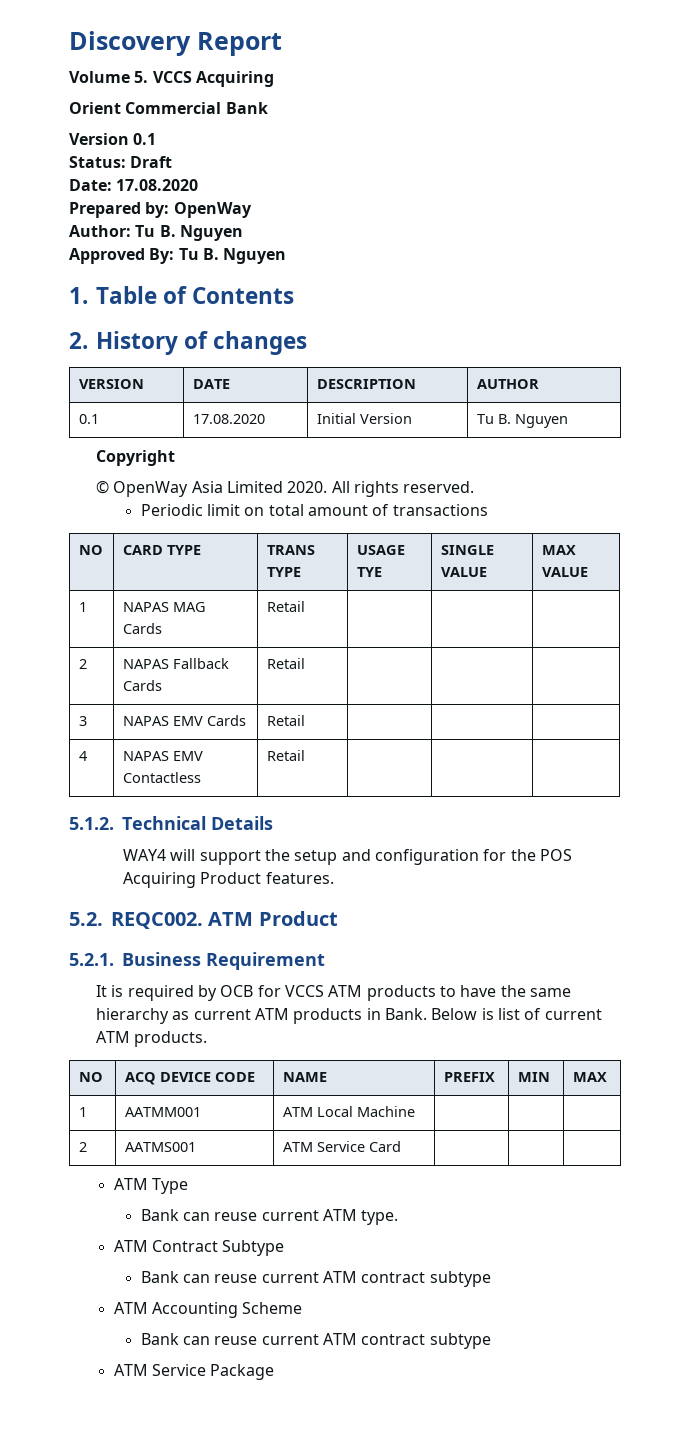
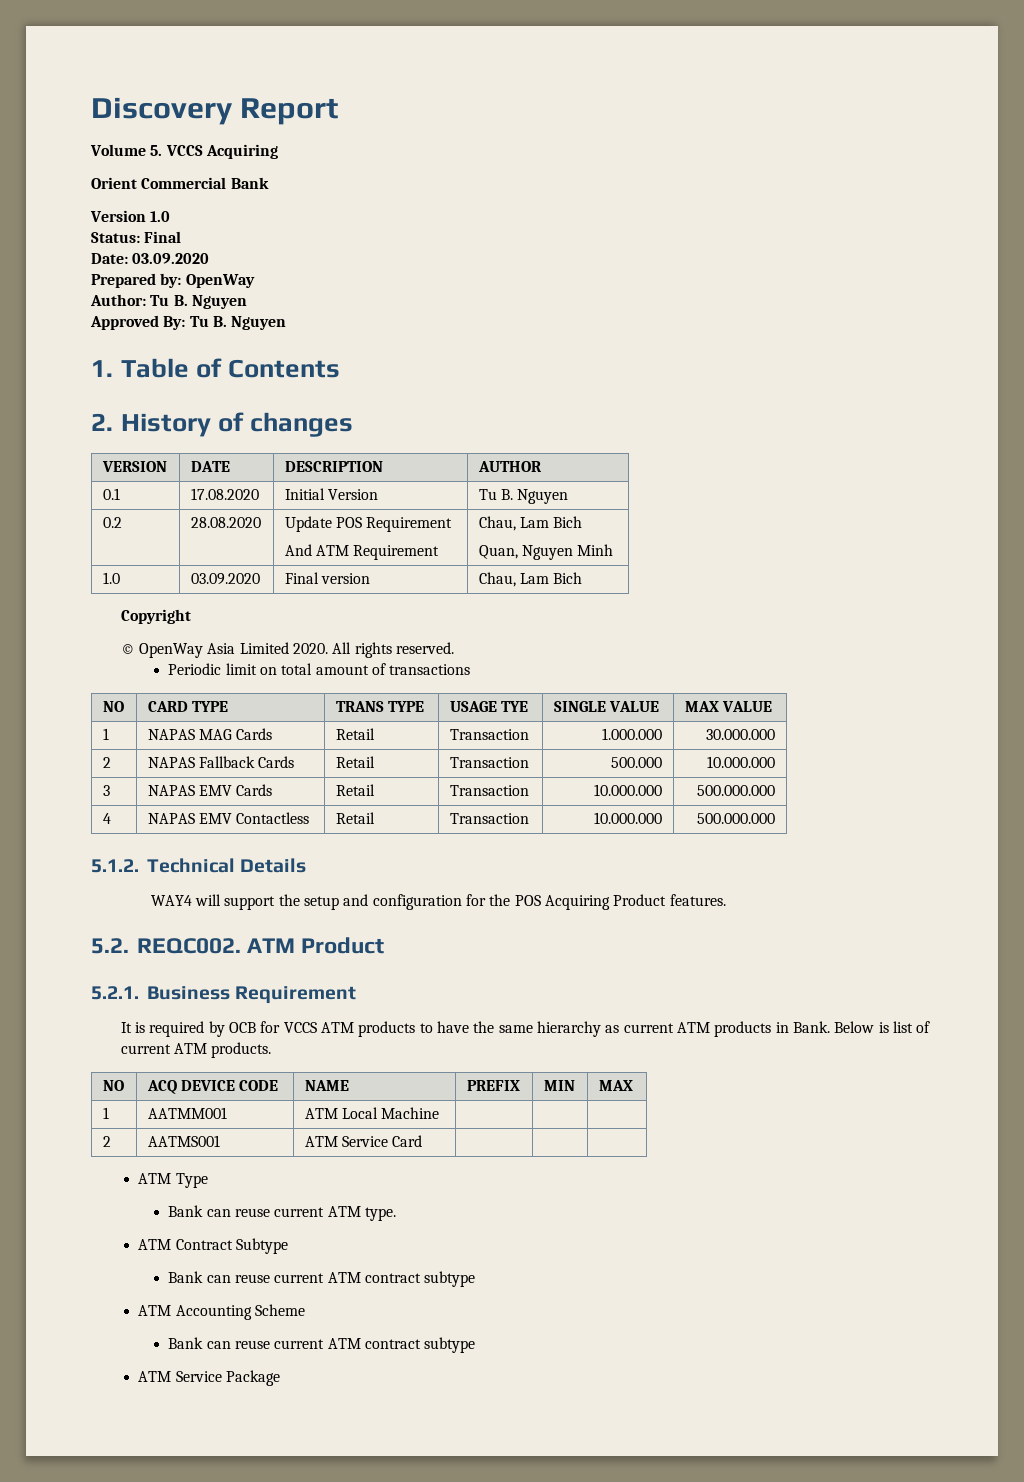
- Version 0.1
+ Version 1.0
- Status: Draft
+ Status: Final
- Date: 17.08.2020
+ Date: 03.09.2020
+ 0.2 | 28.08.2020 | Update POS Requirement
+ And ATM Requirement | Chau, Lam Bich
+ Quan, Nguyen Minh
+ 1.0 | 03.09.2020 | Final version | Chau, Lam Bich
- 1 | NAPAS MAG Cards | Retail | | |
+ 1 | NAPAS MAG Cards | Retail | Transaction | 1.000.000 | 30.000.000
- 2 | NAPAS Fallback Cards | Retail | | |
+ 2 | NAPAS Fallback Cards | Retail | Transaction | 500.000 | 10.000.000
- 3 | NAPAS EMV Cards | Retail | | |
+ 3 | NAPAS EMV Cards | Retail | Transaction | 10.000.000 | 500.000.000
- 4 | NAPAS EMV Contactless | Retail | | |
+ 4 | NAPAS EMV Contactless | Retail | Transaction | 10.000.000 | 500.000.000

